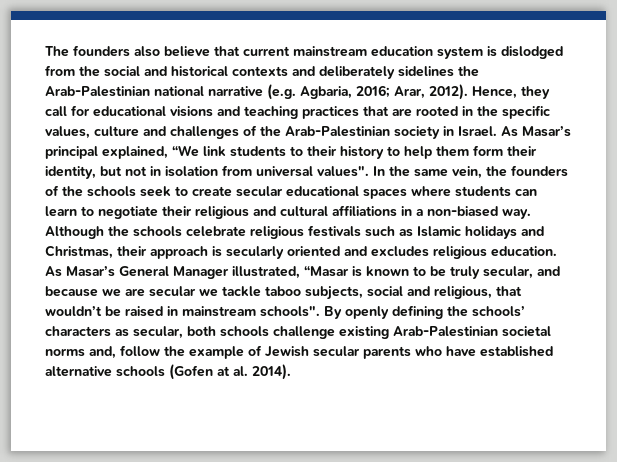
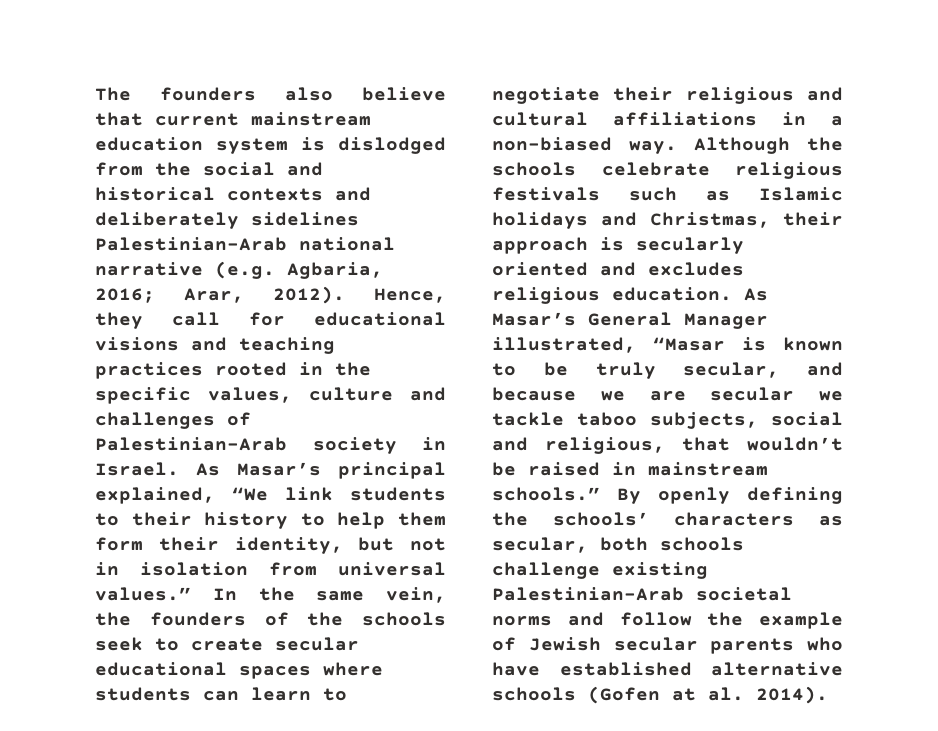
- The founders also believe that current mainstream education system is dislodged from the social and historical contexts and deliberately sidelines the Arab-Palestinian national narrative (e.g. Agbaria, 2016; Arar, 2012).
+ The founders also believe that current mainstream education system is dislodged from the social and historical contexts and deliberately sidelines Palestinian-Arab national narrative (e.g. Agbaria, 2016; Arar, 2012).
- Hence, they call for educational visions and teaching practices that are rooted in the specific values, culture and challenges of the Arab-Palestinian society in Israel.
+ Hence, they call for educational visions and teaching practices rooted in the specific values, culture and challenges of Palestinian-Arab society in Israel.
- As Masar’s principal explained, “We link students to their history to help them form their identity, but not in isolation from universal values".
+ As Masar’s principal explained, “We link students to their history to help them form their identity, but not in isolation from universal values.”
- As Masar’s General Manager illustrated, “Masar is known to be truly secular, and because we are secular we tackle taboo subjects, social and religious, that wouldn’t be raised in mainstream schools".
+ As Masar’s General Manager illustrated, “Masar is known to be truly secular, and because we are secular we tackle taboo subjects, social and religious, that wouldn’t be raised in mainstream schools.”
- By openly defining the schools’ characters as secular, both schools challenge existing Arab-Palestinian societal norms and, follow the example of Jewish secular parents who have established alternative schools (Gofen at al. 2014).
+ By openly defining the schools’ characters as secular, both schools challenge existing Palestinian-Arab societal norms and follow the example of Jewish secular parents who have established alternative schools (Gofen at al. 2014).

